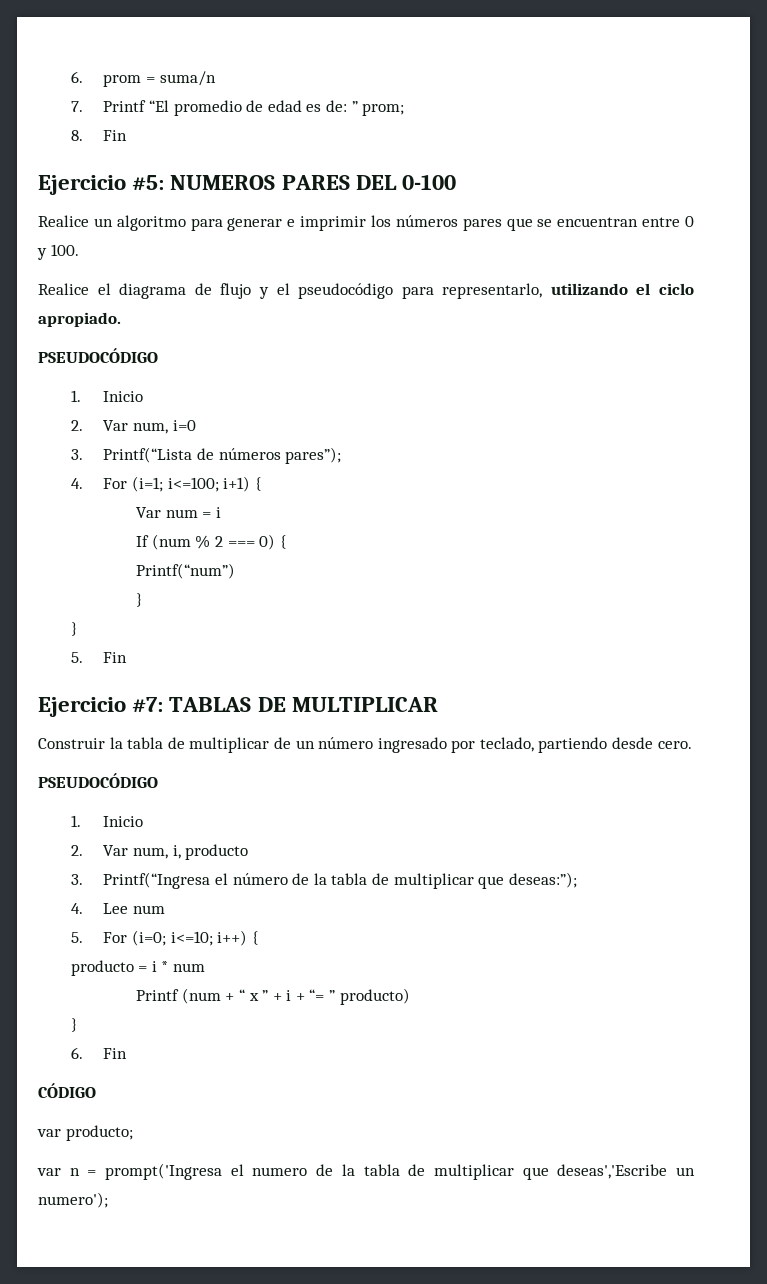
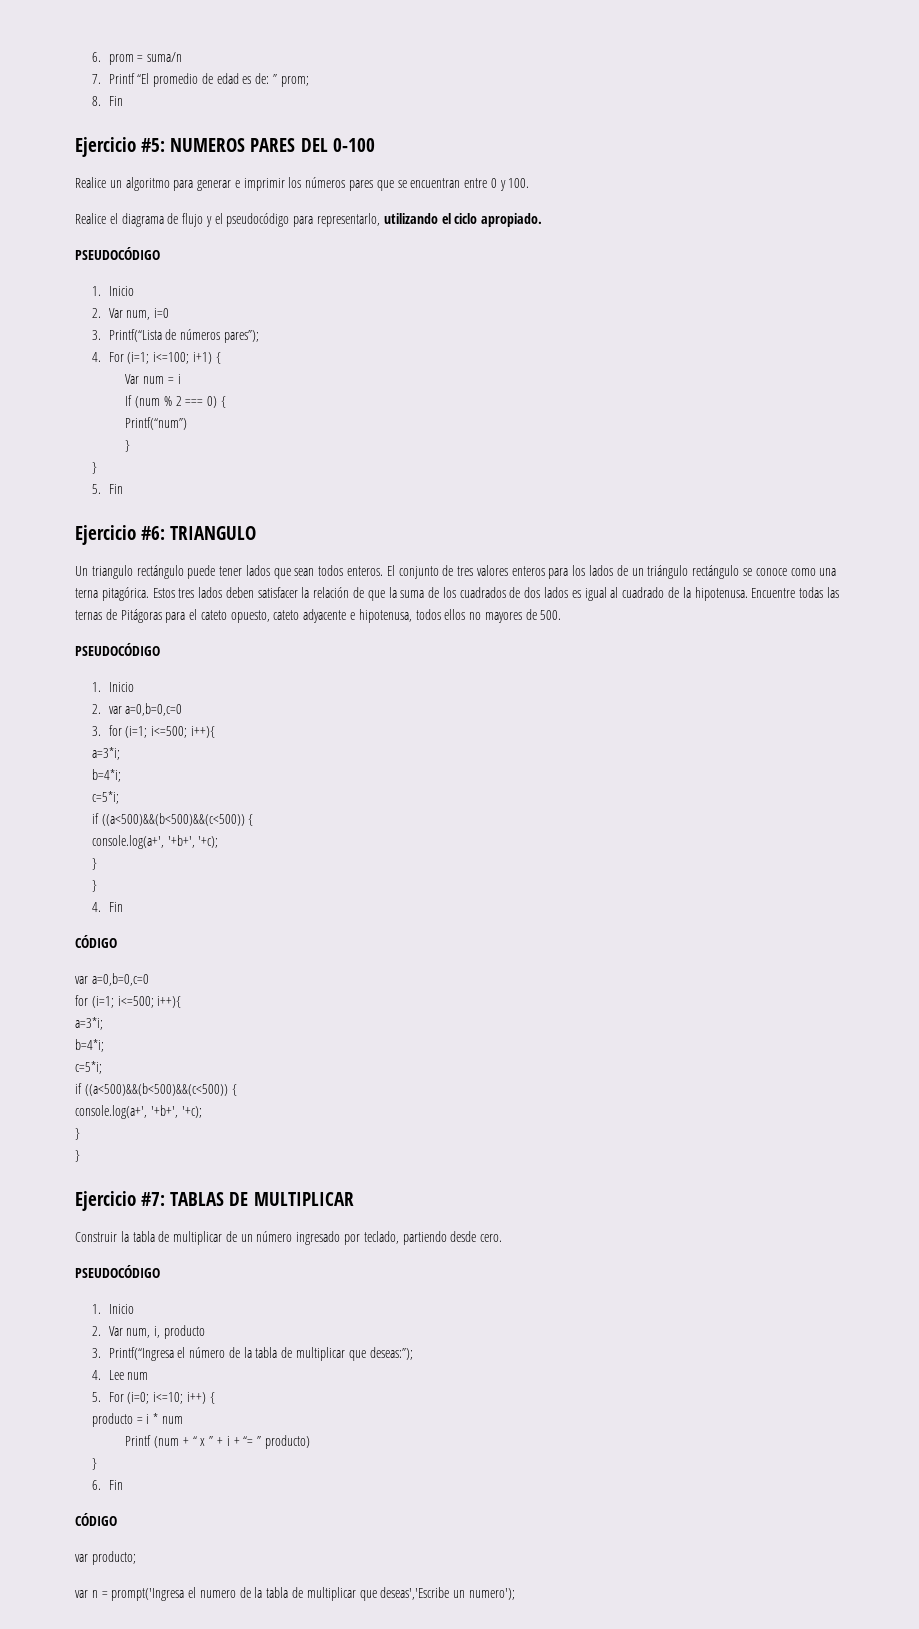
+ Ejercicio #6: TRIANGULO
+ Un triangulo rectángulo puede tener lados que sean todos enteros. El conjunto de tres valores enteros para los lados de un triángulo rectángulo se conoce como una terna pitagórica. Estos tres lados deben satisfacer la relación de que la suma de los cuadrados de dos lados es igual al cuadrado de la hipotenusa. Encuentre todas las ternas de Pitágoras para el cateto opuesto, cateto adyacente e hipotenusa, todos ellos no mayores de 500.
+ PSEUDOCÓDIGO
+ 1. Inicio
+ 2. var a=0,b=0,c=0
+ 3. for (i=1; i<=500; i++){
+ a=3*i;
+ b=4*i;
+ c=5*i;
+ if ((a<500)&&(b<500)&&(c<500)) {
+ console.log(a+', '+b+', '+c);
+ }
+ }
+ 4. Fin
+ CÓDIGO
+ var a=0,b=0,c=0
+ for (i=1; i<=500; i++){
+ a=3*i;
+ b=4*i;
+ c=5*i;
+ if ((a<500)&&(b<500)&&(c<500)) {
+ console.log(a+', '+b+', '+c);
+ }
+ }

